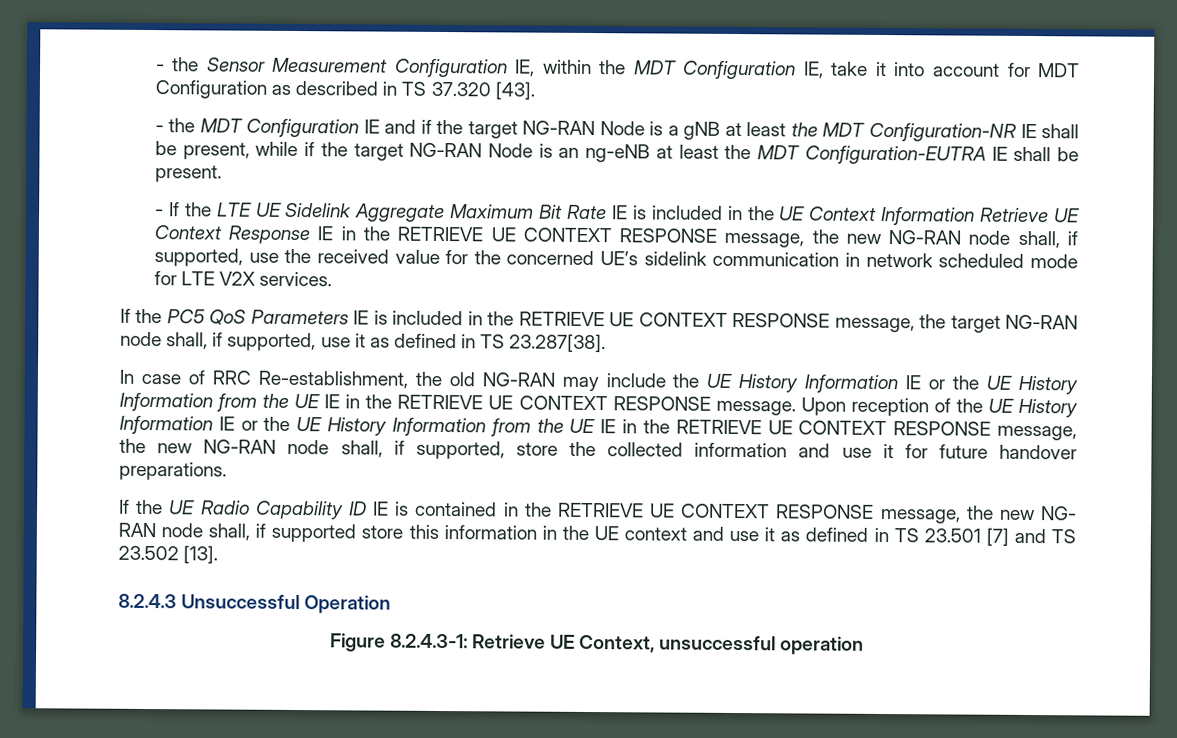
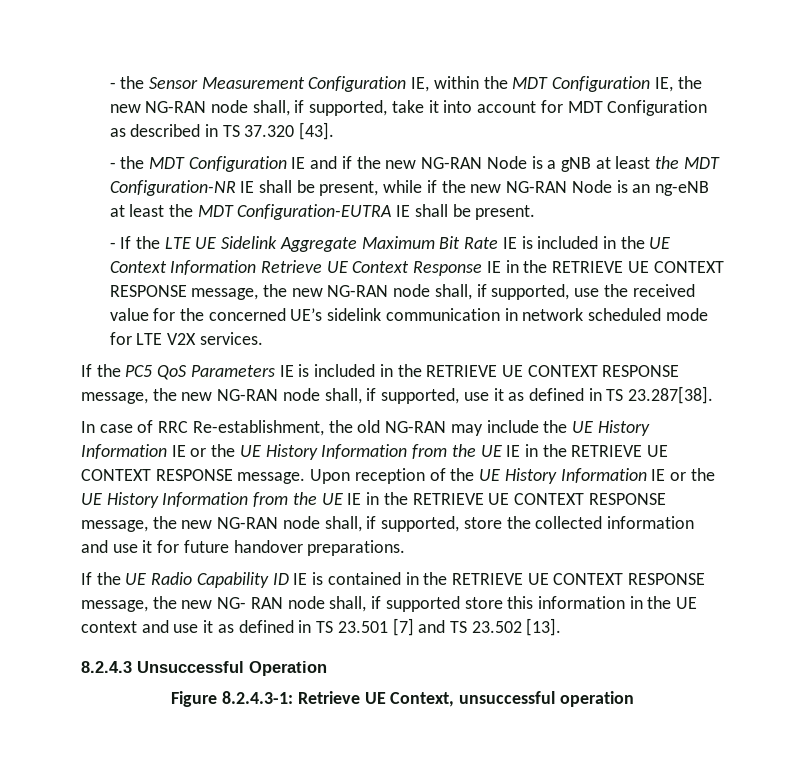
- - the Sensor Measurement Configuration IE, within the MDT Configuration IE, take it into account for MDT Configuration as described in TS 37.320 [43].
+ - the Sensor Measurement Configuration IE, within the MDT Configuration IE, the new NG-RAN node shall, if supported, take it into account for MDT Configuration as described in TS 37.320 [43].
- - the MDT Configuration IE and if the target NG-RAN Node is a gNB at least the MDT Configuration-NR IE shall be present, while if the target NG-RAN Node is an ng-eNB at least the MDT Configuration-EUTRA IE shall be present.
+ - the MDT Configuration IE and if the new NG-RAN Node is a gNB at least the MDT Configuration-NR IE shall be present, while if the new NG-RAN Node is an ng-eNB at least the MDT Configuration-EUTRA IE shall be present.
- If the PC5 QoS Parameters IE is included in the RETRIEVE UE CONTEXT RESPONSE message, the target NG-RAN node shall, if supported, use it as defined in TS 23.287[38].
+ If the PC5 QoS Parameters IE is included in the RETRIEVE UE CONTEXT RESPONSE message, the new NG-RAN node shall, if supported, use it as defined in TS 23.287[38].

